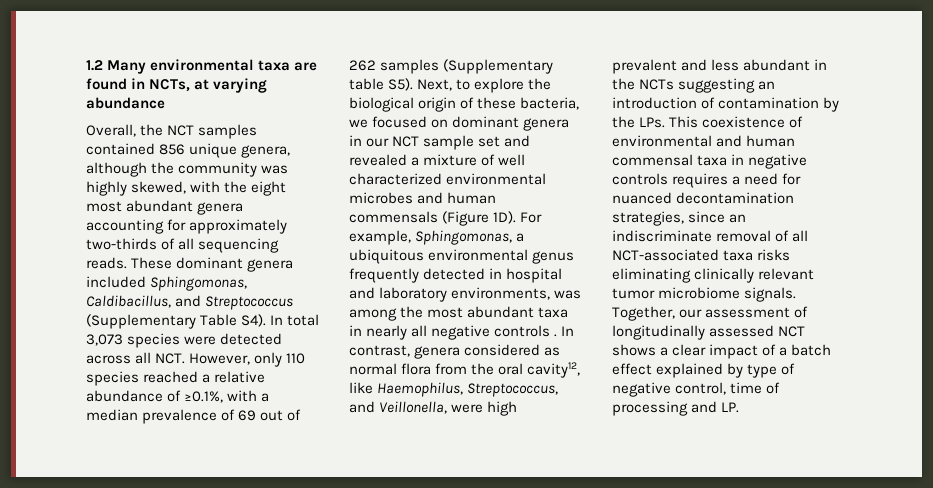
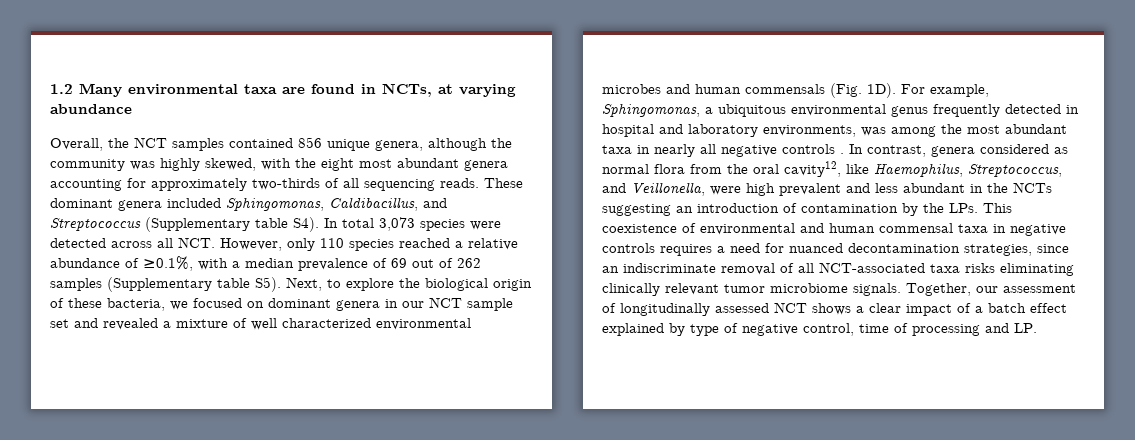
- These dominant genera included Sphingomonas, Caldibacillus, and Streptococcus (Supplementary Table S4). In total 3,073 species were detected across all NCT. However, only 110 species reached a relative abundance of ≥0.1%, with a median prevalence of 69 out of 262 samples (Supplementary table S5). Next, to explore the biological origin of these bacteria, we focused on dominant genera in our NCT sample set and revealed a mixture of well characterized environmental microbes and human commensals (Figure 1D).
+ These dominant genera included Sphingomonas, Caldibacillus, and Streptococcus (Supplementary table S4). In total 3,073 species were detected across all NCT. However, only 110 species reached a relative abundance of ≥0.1%, with a median prevalence of 69 out of 262 samples (Supplementary table S5). Next, to explore the biological origin of these bacteria, we focused on dominant genera in our NCT sample set and revealed a mixture of well characterized environmental microbes and human commensals (Fig. 1D).

